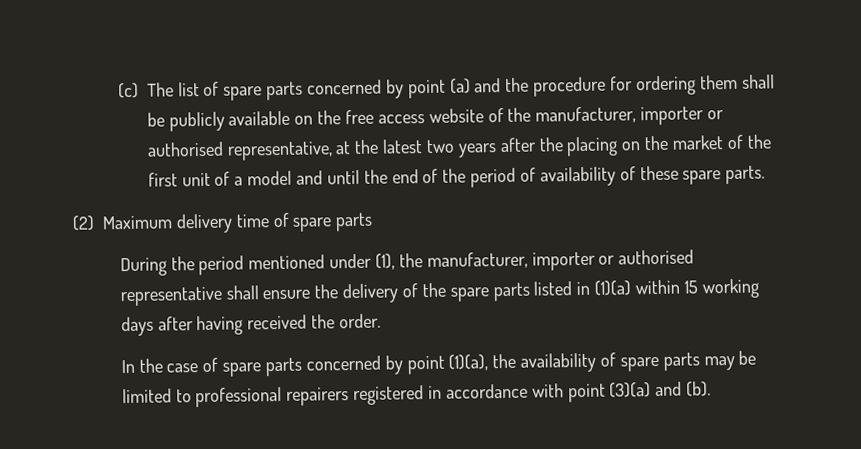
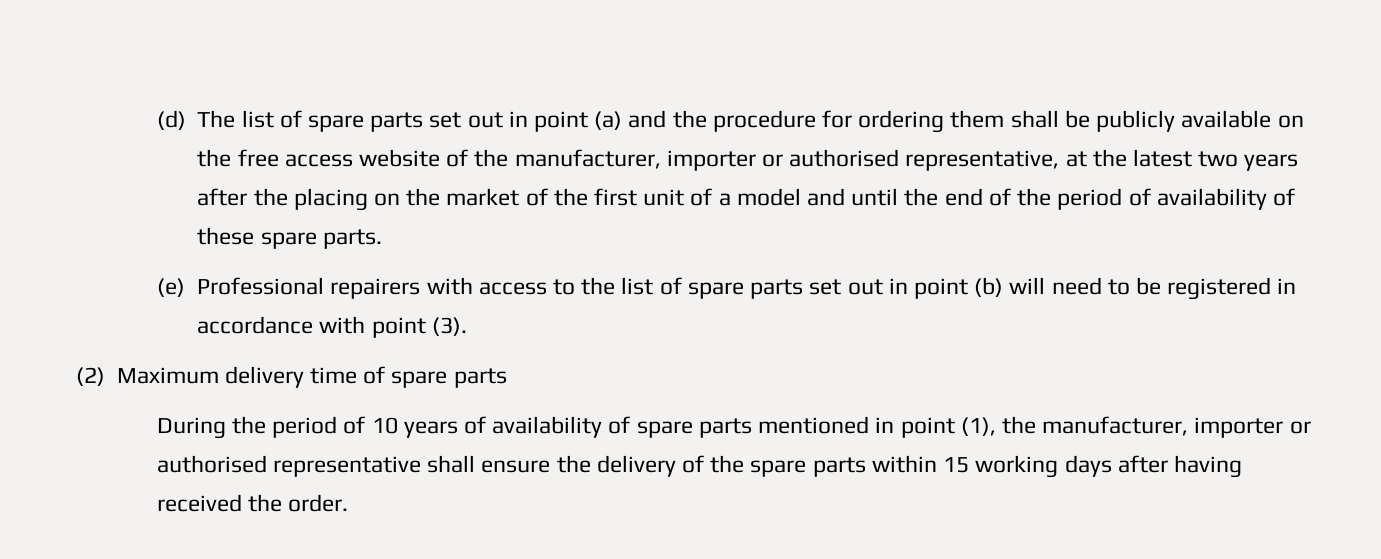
- (c) The list of spare parts concerned by point (a) and the procedure for ordering them shall be publicly available on the free access website of the manufacturer, importer or authorised representative, at the latest two years after the placing on the market of the first unit of a model and until the end of the period of availability of these spare parts.
+ (d) The list of spare parts set out in point (a) and the procedure for ordering them shall be publicly available on the free access website of the manufacturer, importer or authorised representative, at the latest two years after the placing on the market of the first unit of a model and until the end of the period of availability of these spare parts.
+ (e) Professional repairers with access to the list of spare parts set out in point (b) will need to be registered in accordance with point (3).
- During the period mentioned under (1), the manufacturer, importer or authorised representative shall ensure the delivery of the spare parts listed in (1)(a) within 15 working days after having received the order.
+ During the period of 10 years of availability of spare parts mentioned in point (1), the manufacturer, importer or authorised representative shall ensure the delivery of the spare parts within 15 working days after having received the order.
- In the case of spare parts concerned by point (1)(a), the availability of spare parts may be limited to professional repairers registered in accordance with point (3)(a) and (b).

